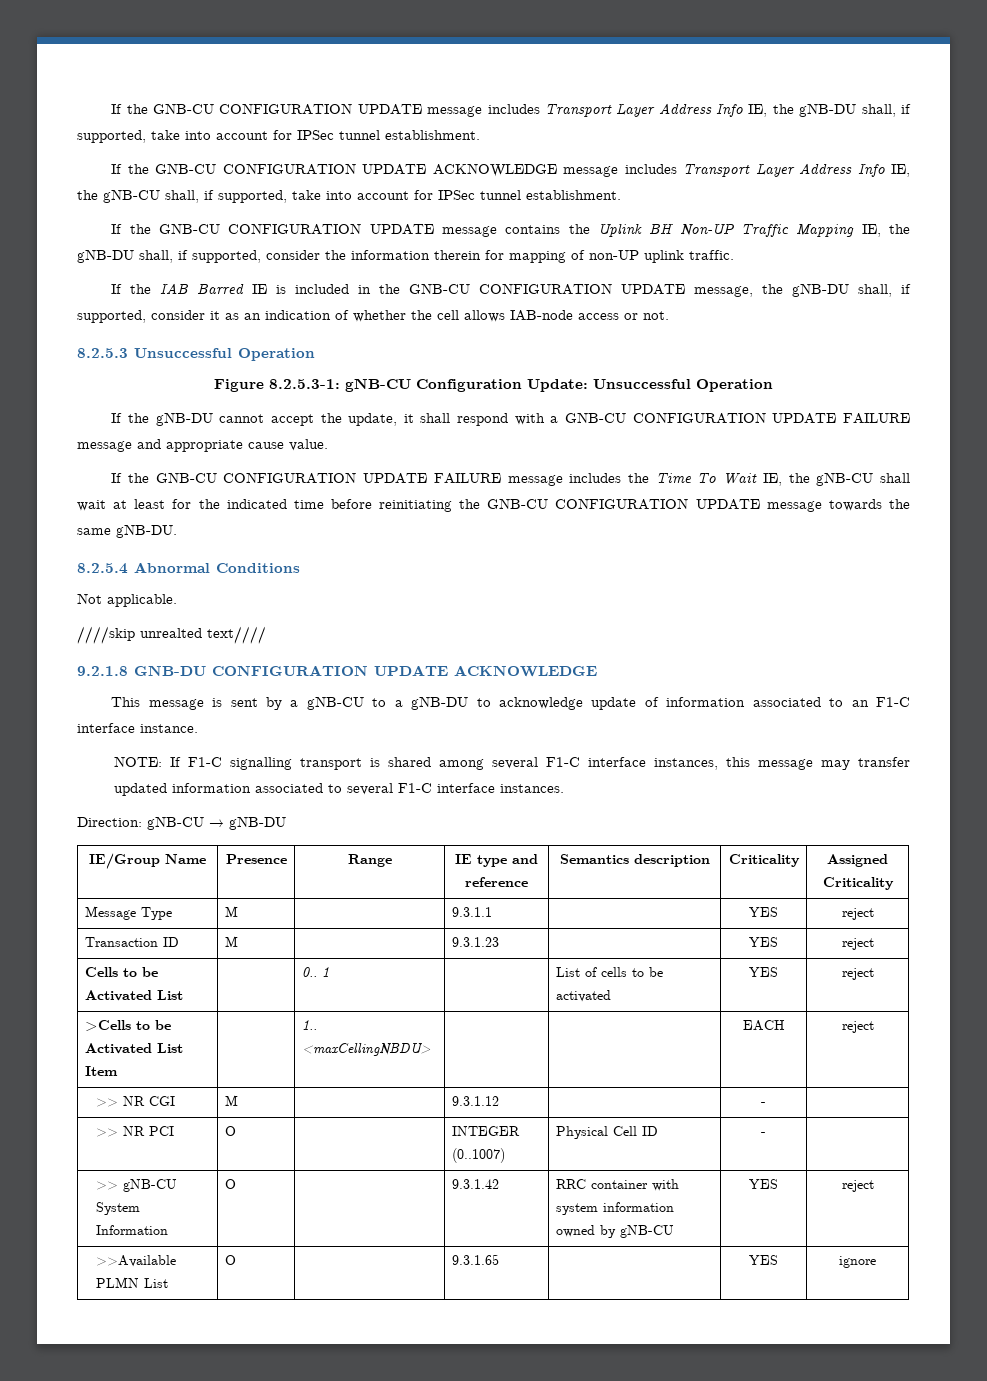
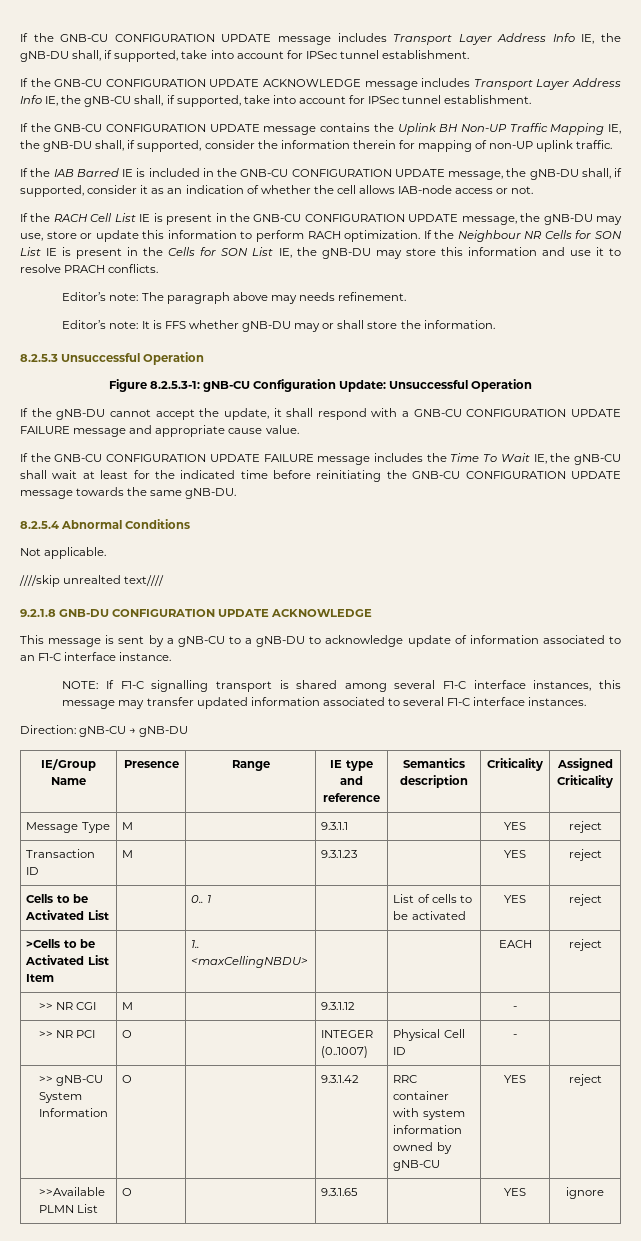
+ If the RACH Cell List IE is present in the GNB-CU CONFIGURATION UPDATE message, the gNB-DU may use, store or update this information to perform RACH optimization. If the Neighbour NR Cells for SON List IE is present in the Cells for SON List IE, the gNB-DU may store this information and use it to resolve PRACH conflicts.
+ Editor’s note: The paragraph above may needs refinement.
+ Editor’s note: It is FFS whether gNB-DU may or shall store the information.

